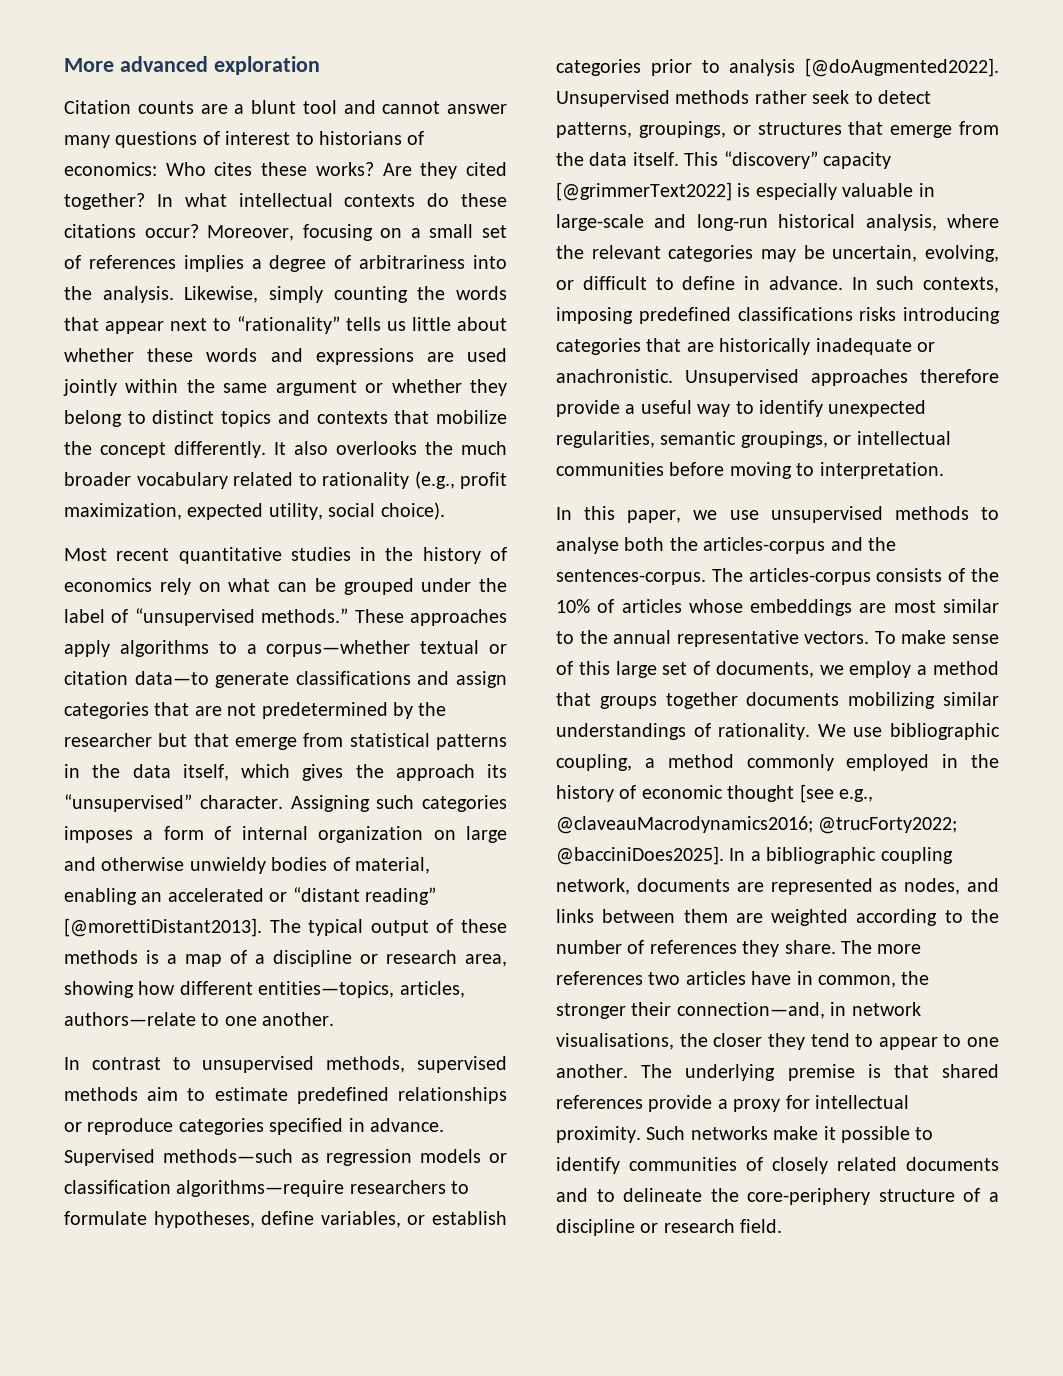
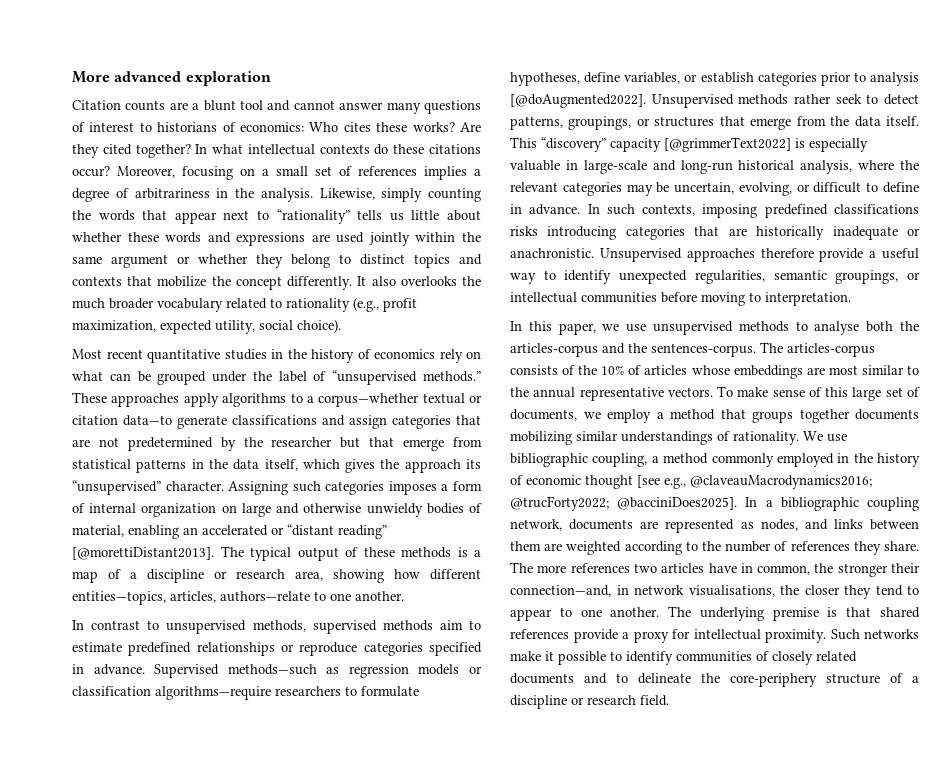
- Moreover, focusing on a small set of references implies a degree of arbitrariness into the analysis.
+ Moreover, focusing on a small set of references implies a degree of arbitrariness in the analysis.

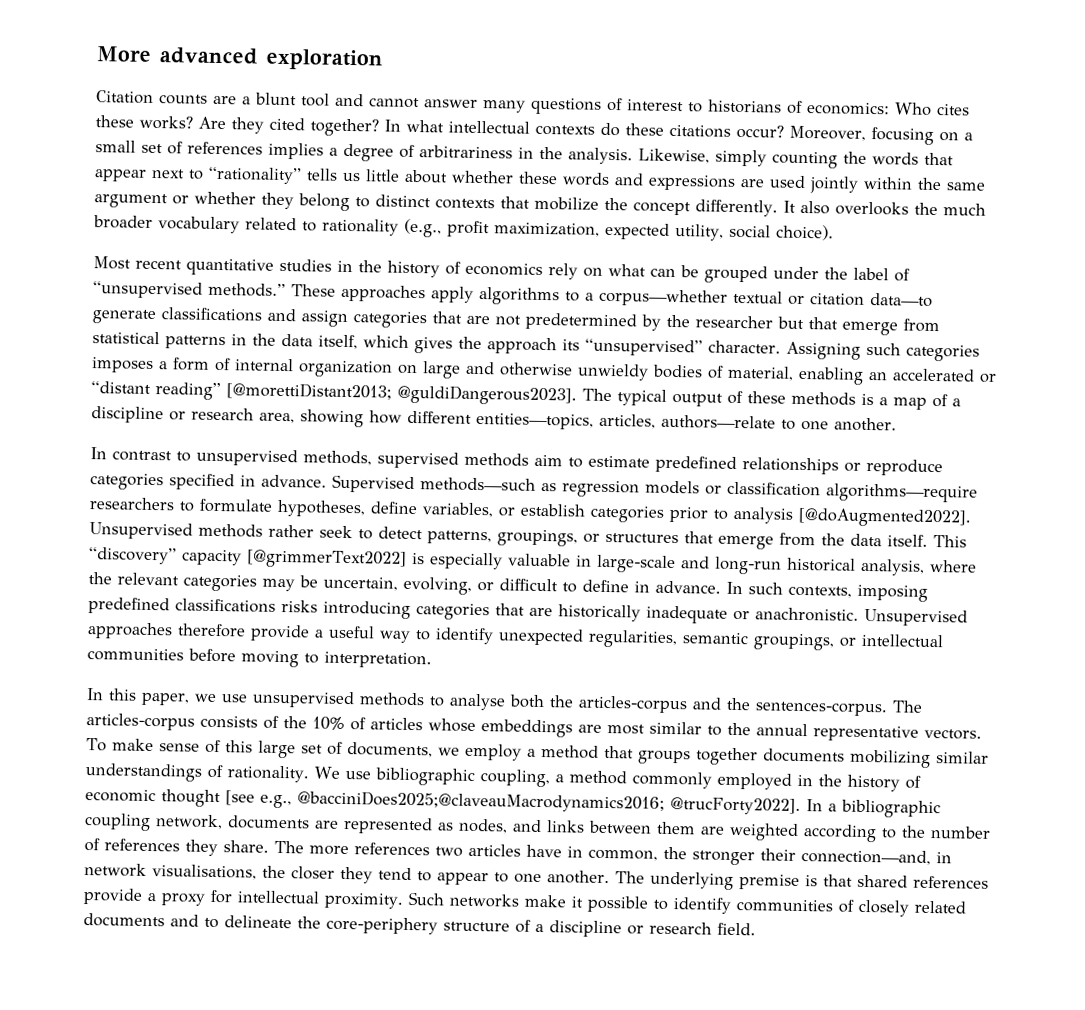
- Likewise, simply counting the words that appear next to “rationality” tells us little about whether these words and expressions are used jointly within the same argument or whether they belong to distinct topics and contexts that mobilize the concept differently.
+ Likewise, simply counting the words that appear next to “rationality” tells us little about whether these words and expressions are used jointly within the same argument or whether they belong to distinct contexts that mobilize the concept differently.
- Assigning such categories imposes a form of internal organization on large and otherwise unwieldy bodies of material, enabling an accelerated or “distant reading” [@morettiDistant2013].
+ Assigning such categories imposes a form of internal organization on large and otherwise unwieldy bodies of material, enabling an accelerated or “distant reading” [@morettiDistant2013; @guldiDangerous2023].
- We use bibliographic coupling, a method commonly employed in the history of economic thought [see e.g., @claveauMacrodynamics2016; @trucForty2022; @bacciniDoes2025].
+ We use bibliographic coupling, a method commonly employed in the history of economic thought [see e.g., @bacciniDoes2025;@claveauMacrodynamics2016; @trucForty2022].

